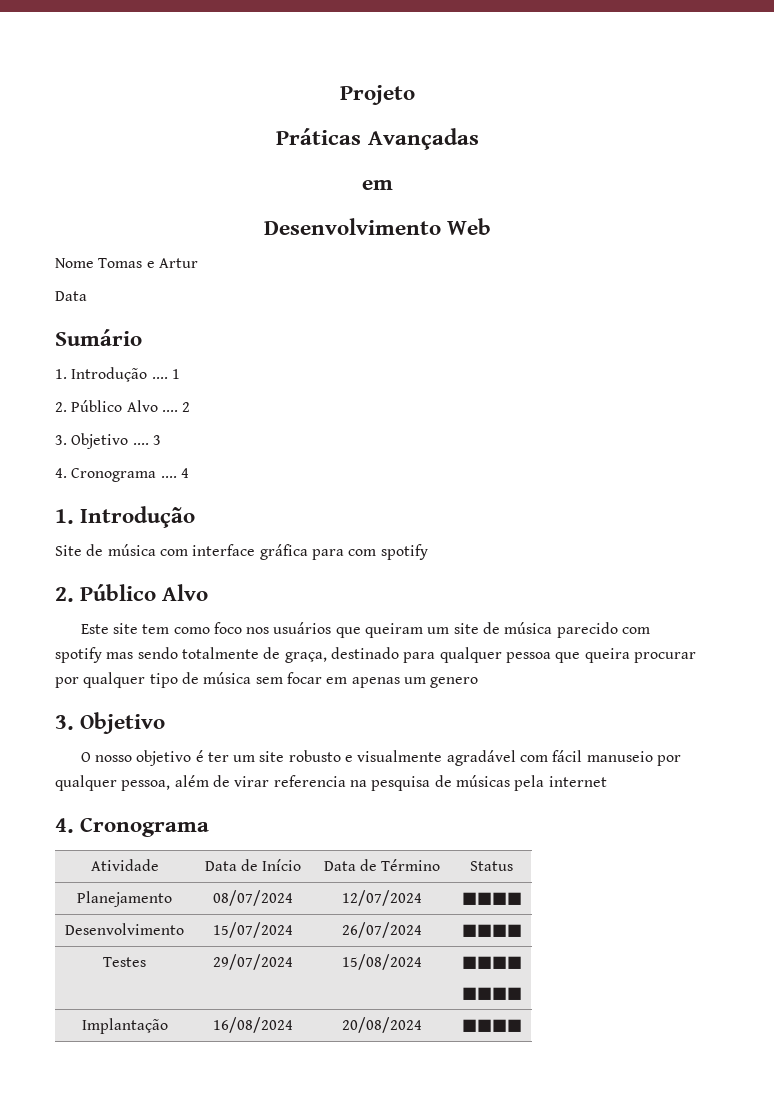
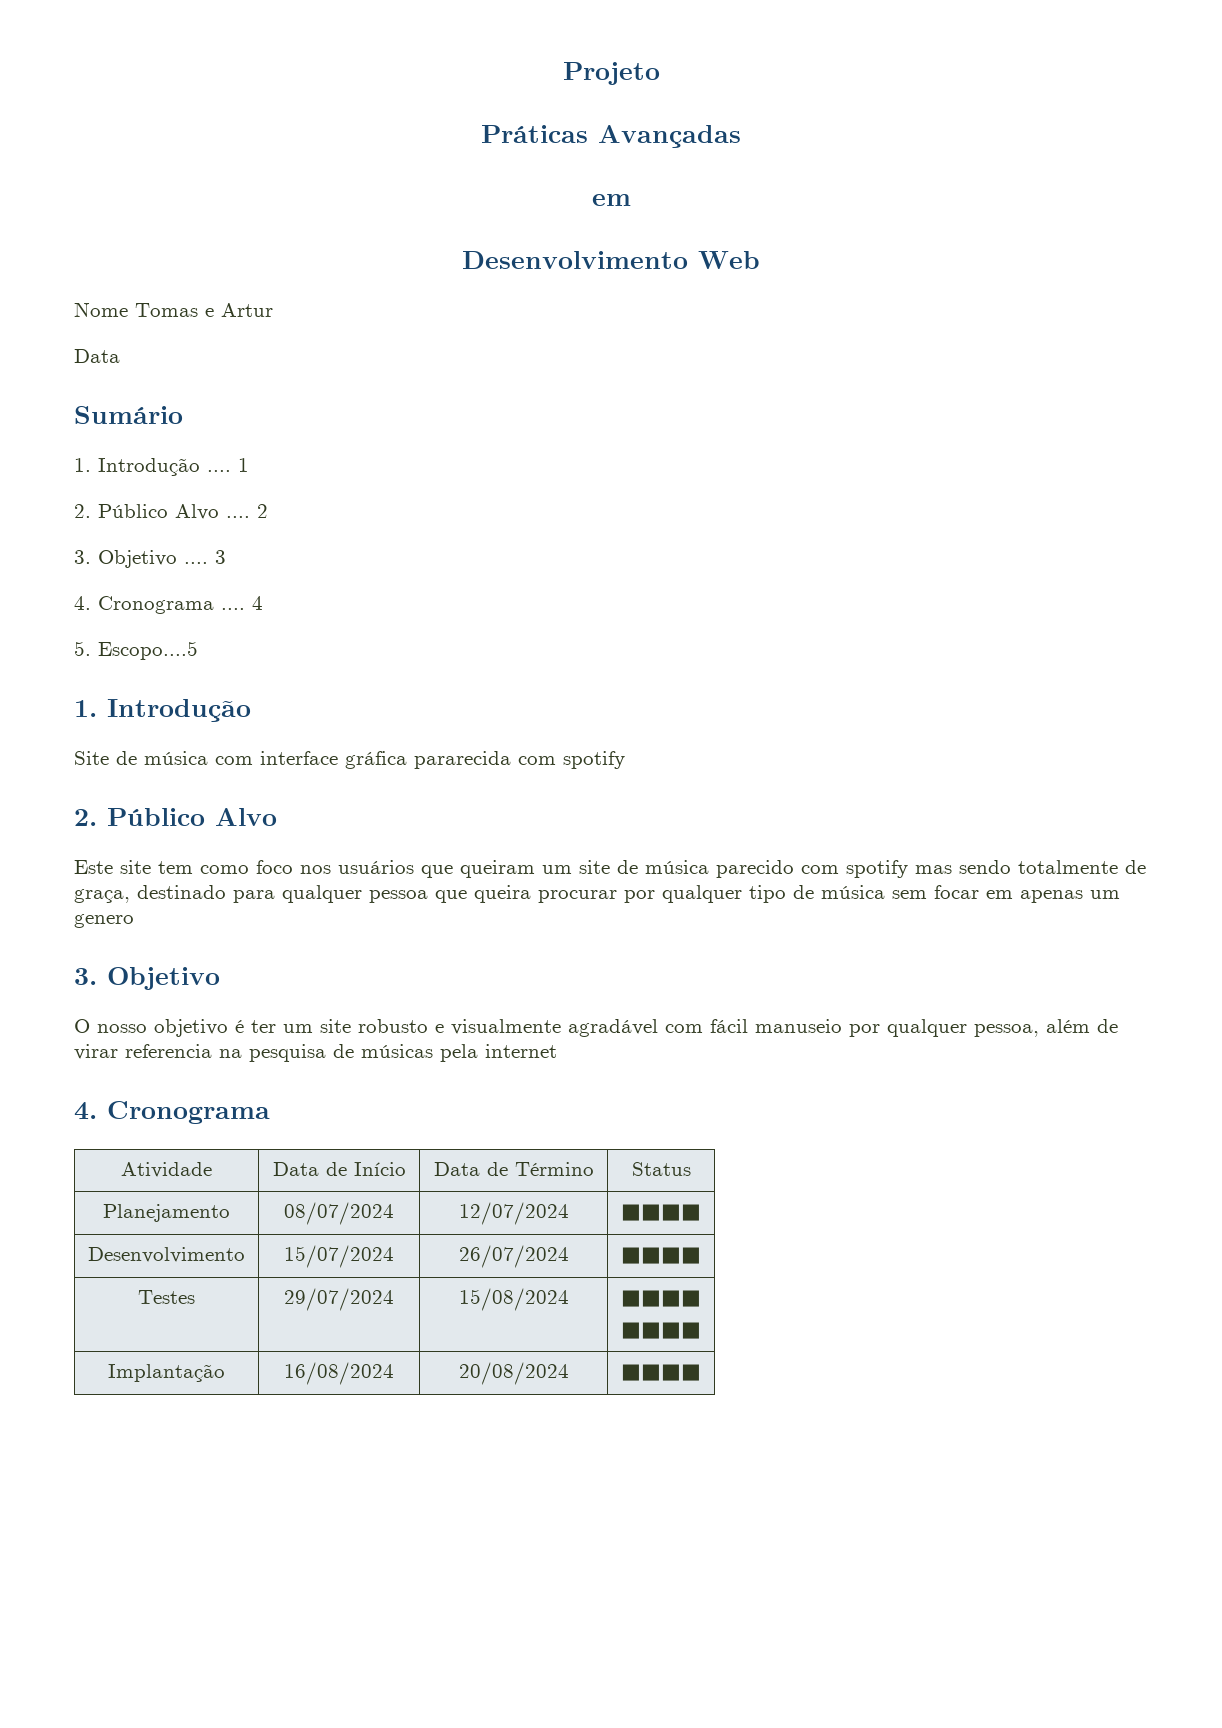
+ 5. Escopo....5
- Site de música com interface gráfica para com spotify
+ Site de música com interface gráfica pararecida com spotify

